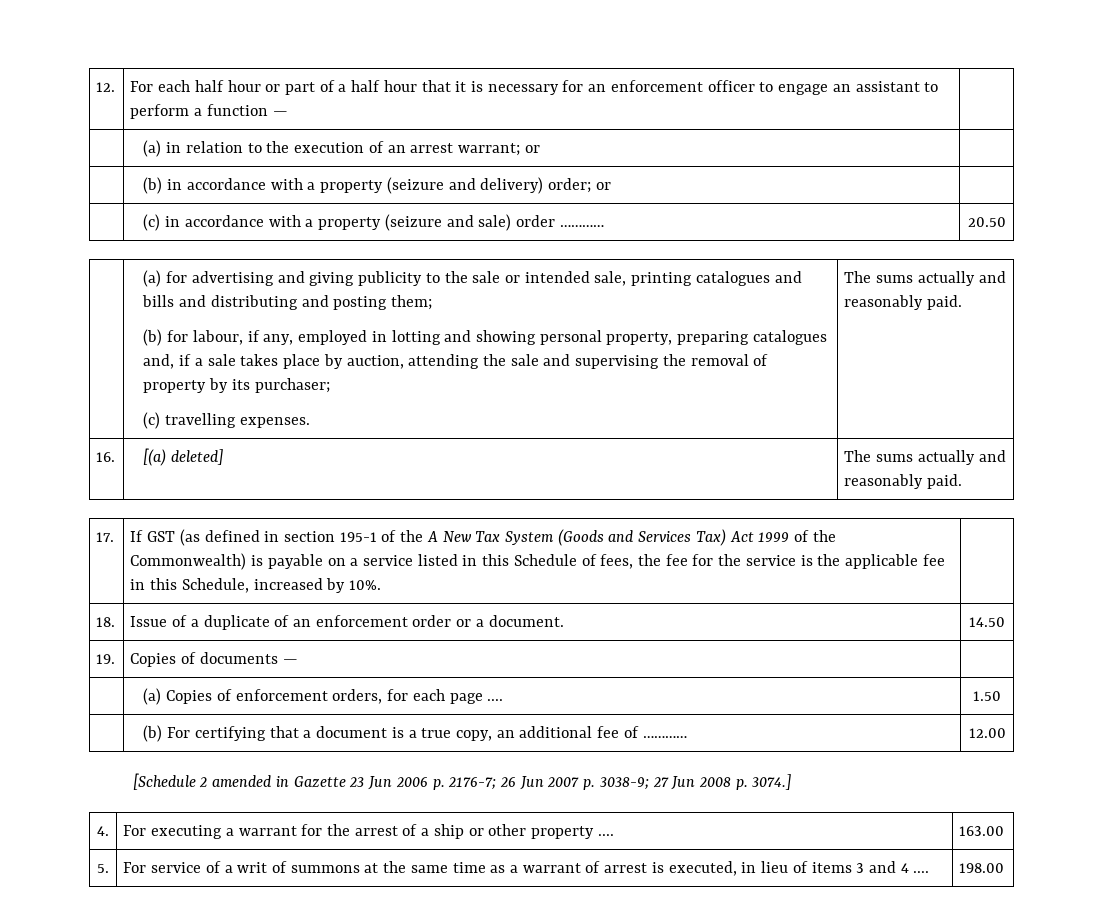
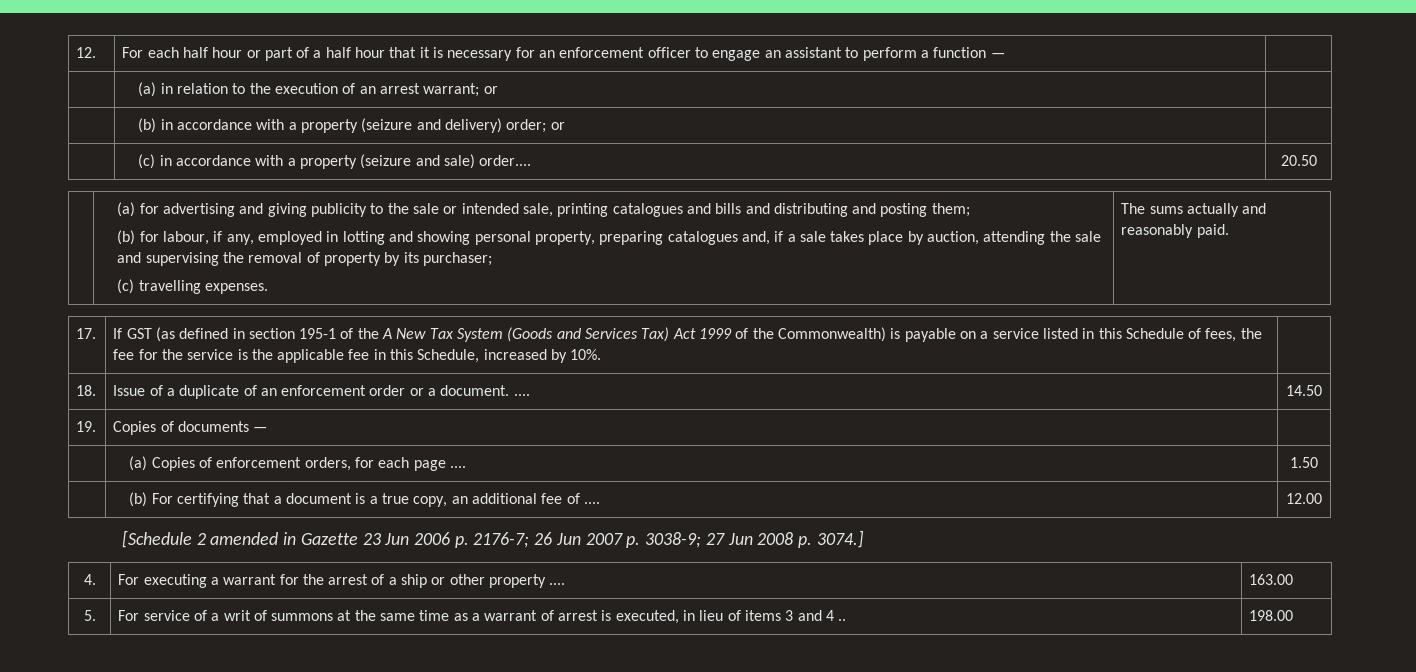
- | (c) in accordance with a property (seizure and sale) order ………… | 20.50
+ | (c) in accordance with a property (seizure and sale) order.... | 20.50
- 16. | [(a) deleted] | The sums actually and reasonably paid.
- 18. | Issue of a duplicate of an enforcement order or a document. | 14.50
+ 18. | Issue of a duplicate of an enforcement order or a document. .... | 14.50
- | (b) For certifying that a document is a true copy, an additional fee of ………… | 12.00
+ | (b) For certifying that a document is a true copy, an additional fee of .... | 12.00
- 5. | For service of a writ of summons at the same time as a warrant of arrest is executed, in lieu of items 3 and 4 .... | 198.00
+ 5. | For service of a writ of summons at the same time as a warrant of arrest is executed, in lieu of items 3 and 4 .. | 198.00

